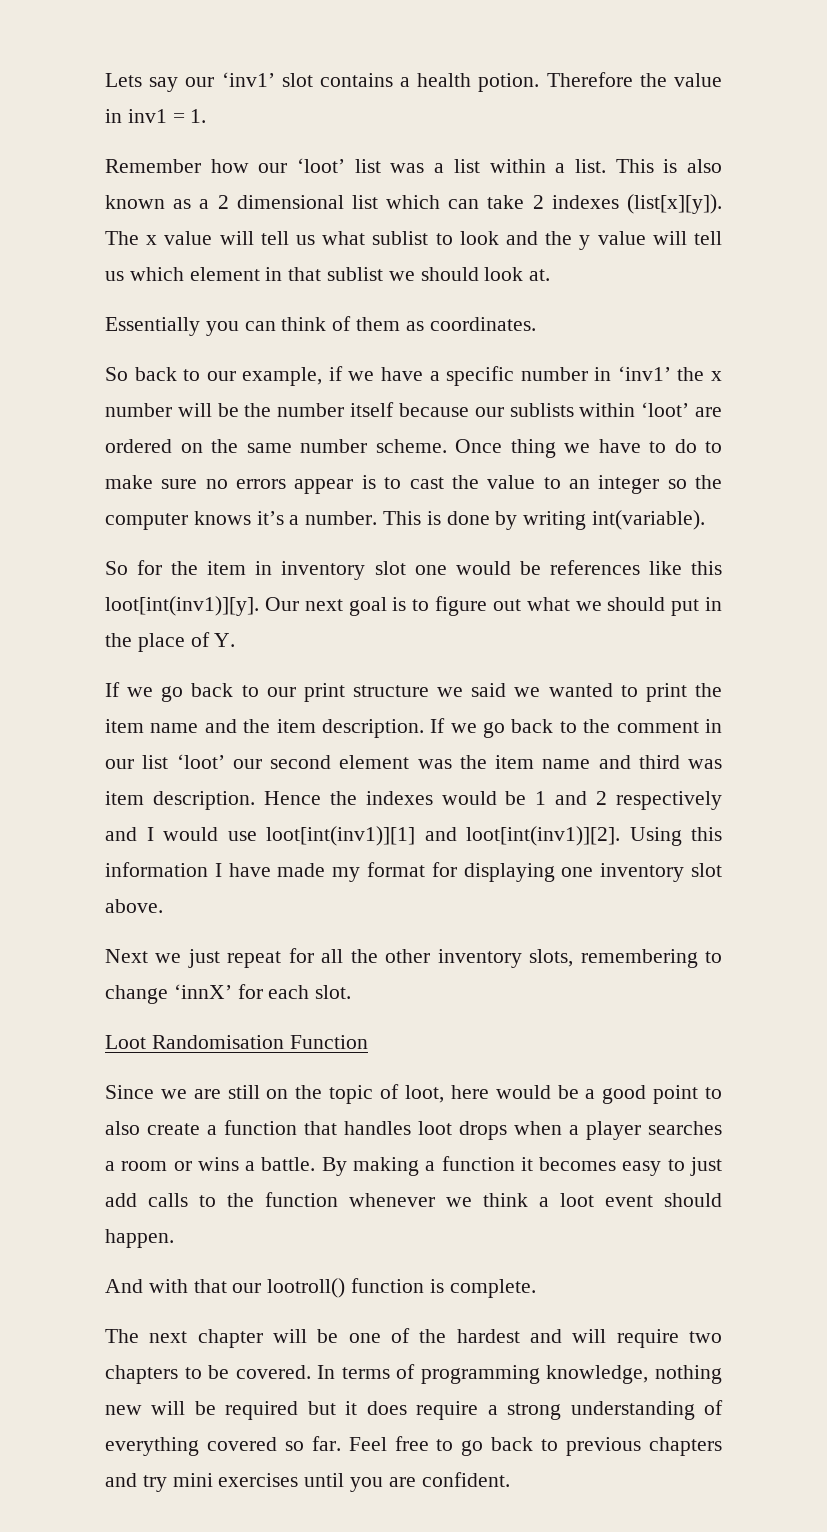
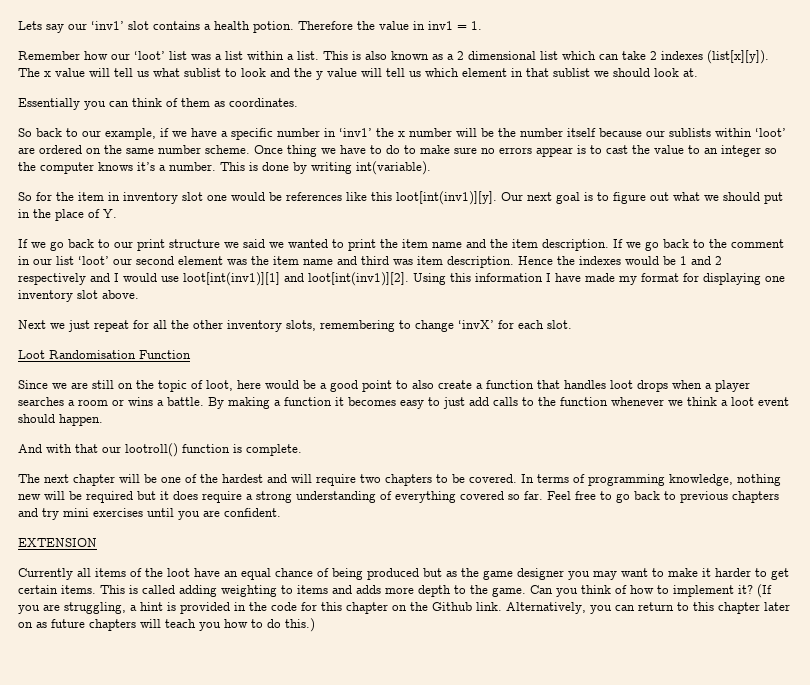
- Next we just repeat for all the other inventory slots, remembering to change ‘innX’ for each slot.
+ Next we just repeat for all the other inventory slots, remembering to change ‘invX’ for each slot.
+ EXTENSION
+ Currently all items of the loot have an equal chance of being produced but as the game designer you may want to make it harder to get certain items. This is called adding weighting to items and adds more depth to the game. Can you think of how to implement it? (If you are struggling, a hint is provided in the code for this chapter on the Github link. Alternatively, you can return to this chapter later on as future chapters will teach you how to do this.)

